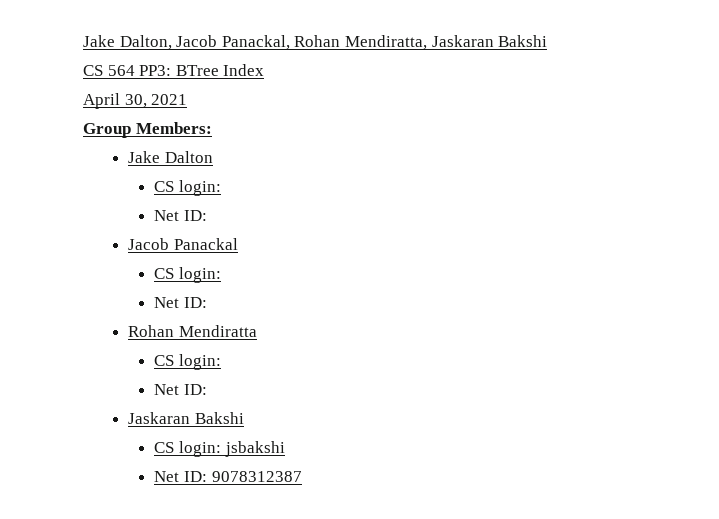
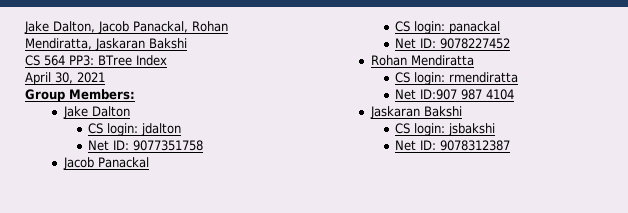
  Jake Dalton
- CS login:
- Net ID:
+ CS login: jdalton
+ Net ID: 9077351758
  Jacob Panackal
- CS login:
- Net ID:
+ CS login: panackal
+ Net ID: 9078227452
  Rohan Mendiratta
- CS login:
- Net ID:
+ CS login: rmendiratta
+ Net ID:907 987 4104

